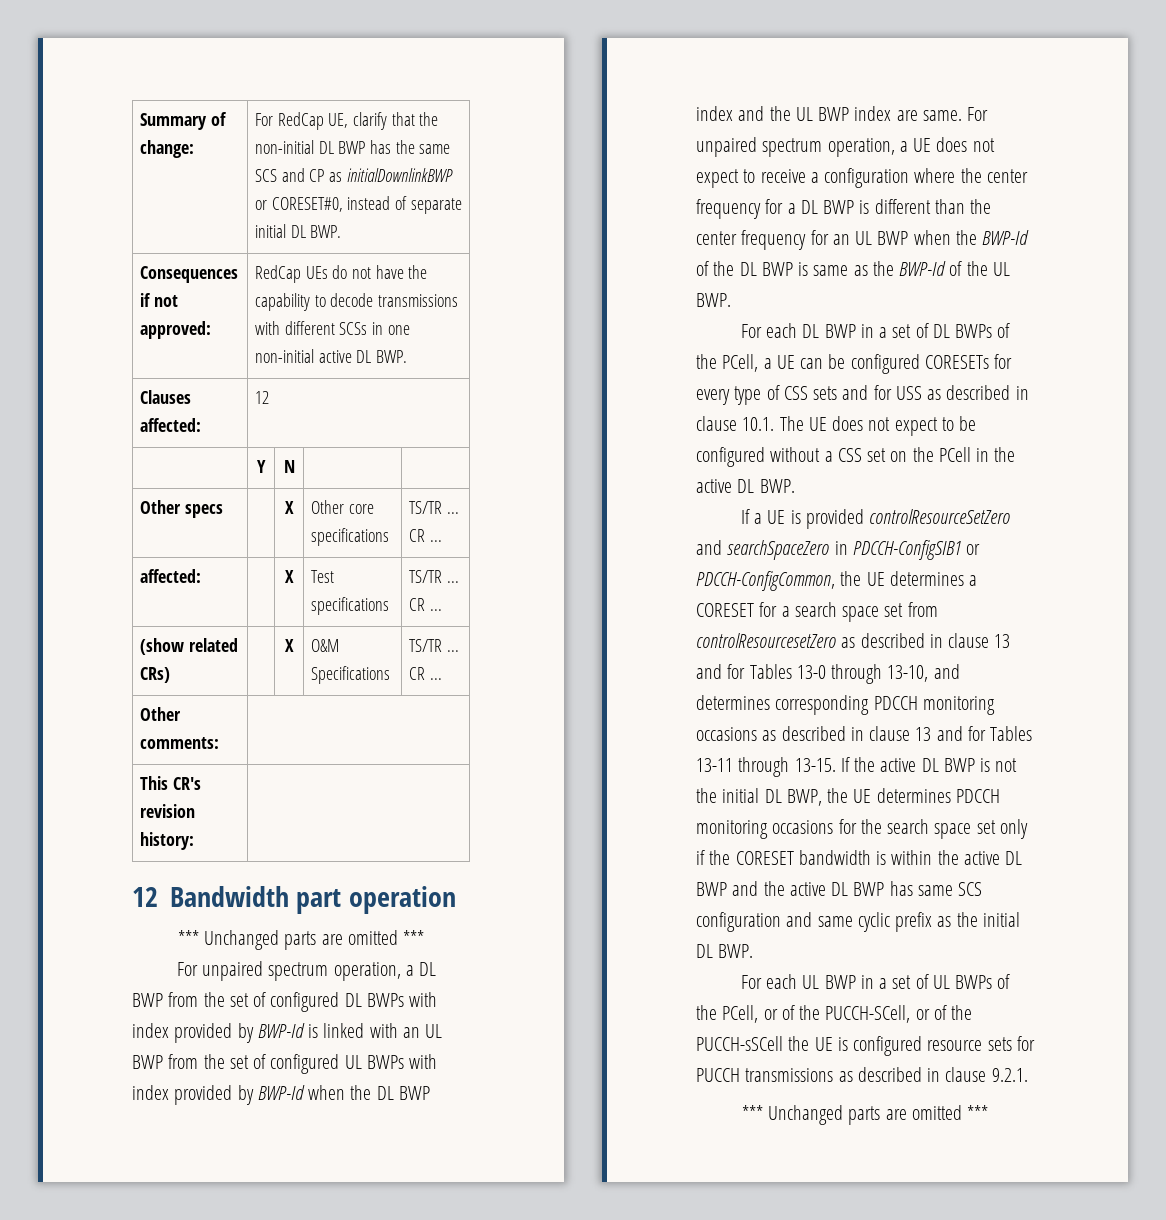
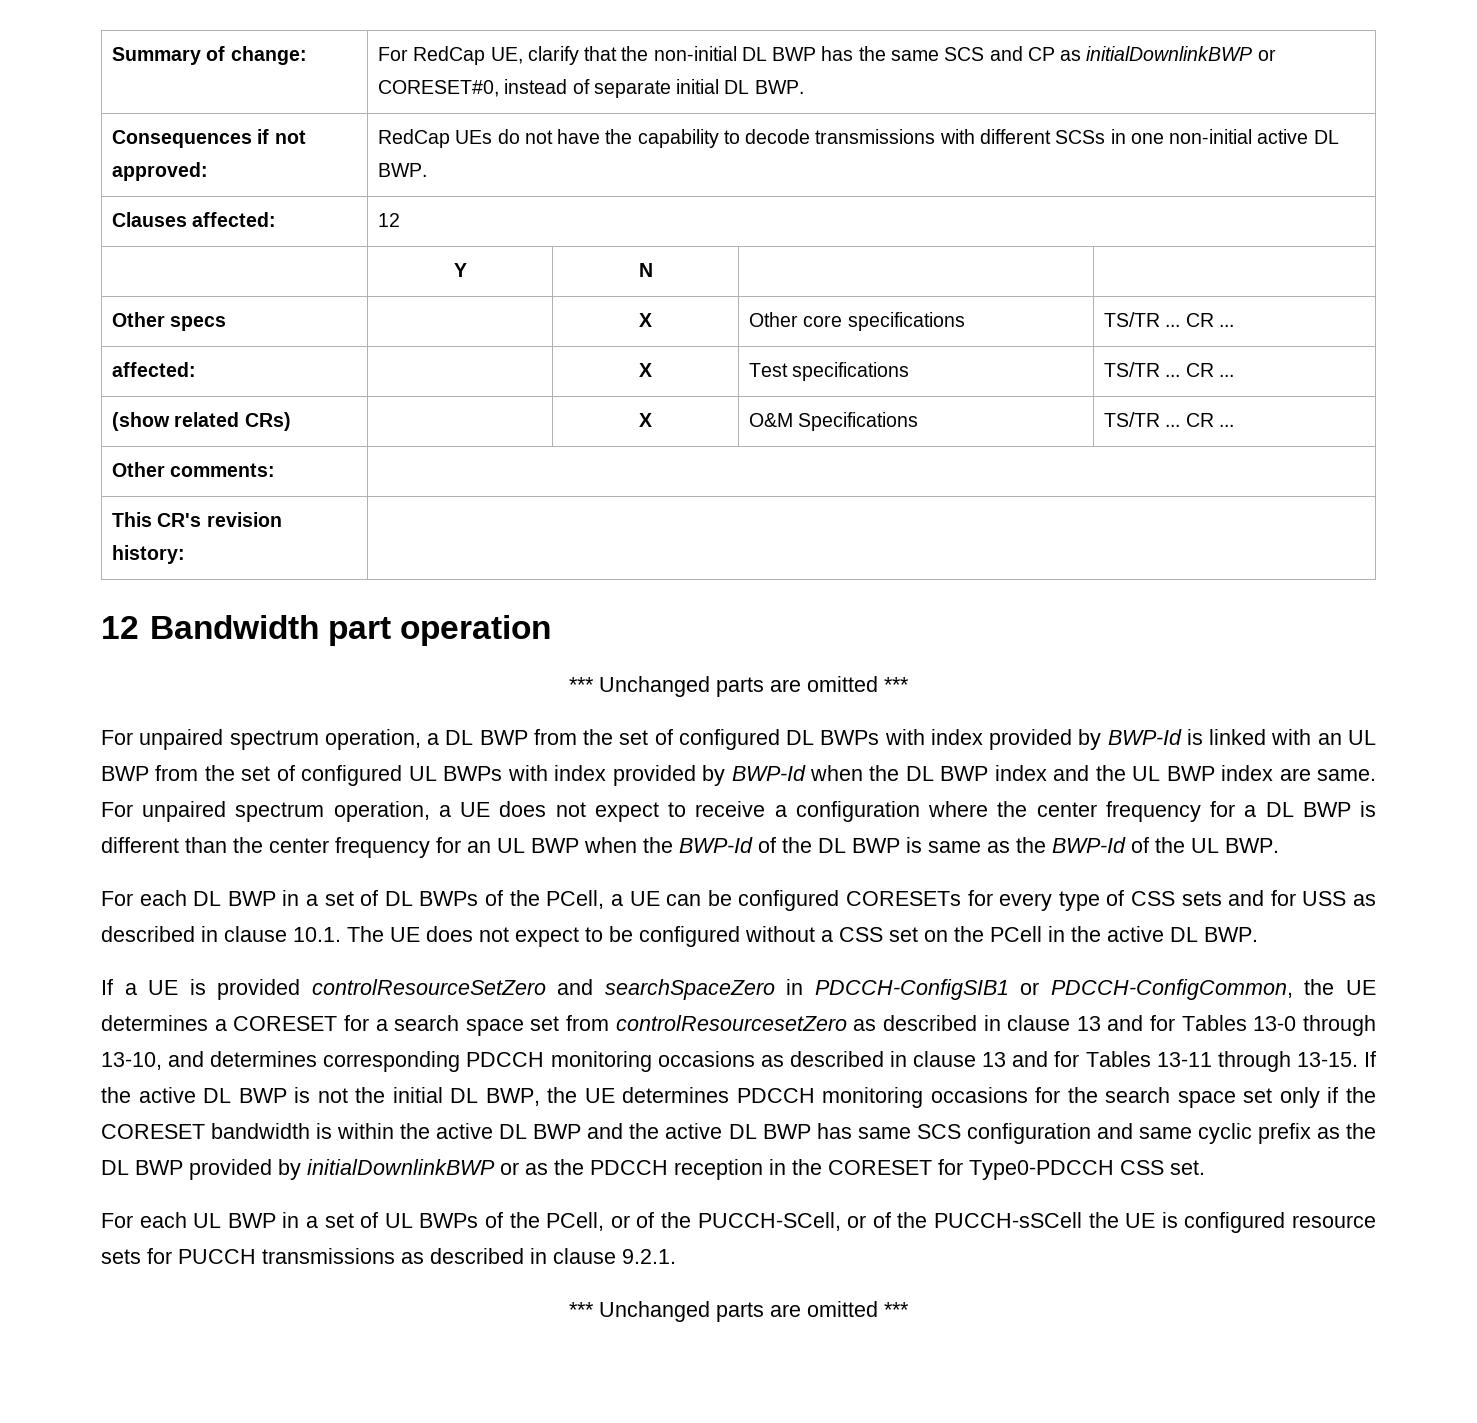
- If the active DL BWP is not the initial DL BWP, the UE determines PDCCH monitoring occasions for the search space set only if the CORESET bandwidth is within the active DL BWP and the active DL BWP has same SCS configuration and same cyclic prefix as the initial DL BWP.
+ If the active DL BWP is not the initial DL BWP, the UE determines PDCCH monitoring occasions for the search space set only if the CORESET bandwidth is within the active DL BWP and the active DL BWP has same SCS configuration and same cyclic prefix as the DL BWP provided by initialDownlinkBWP or as the PDCCH reception in the CORESET for Type0-PDCCH CSS set.

